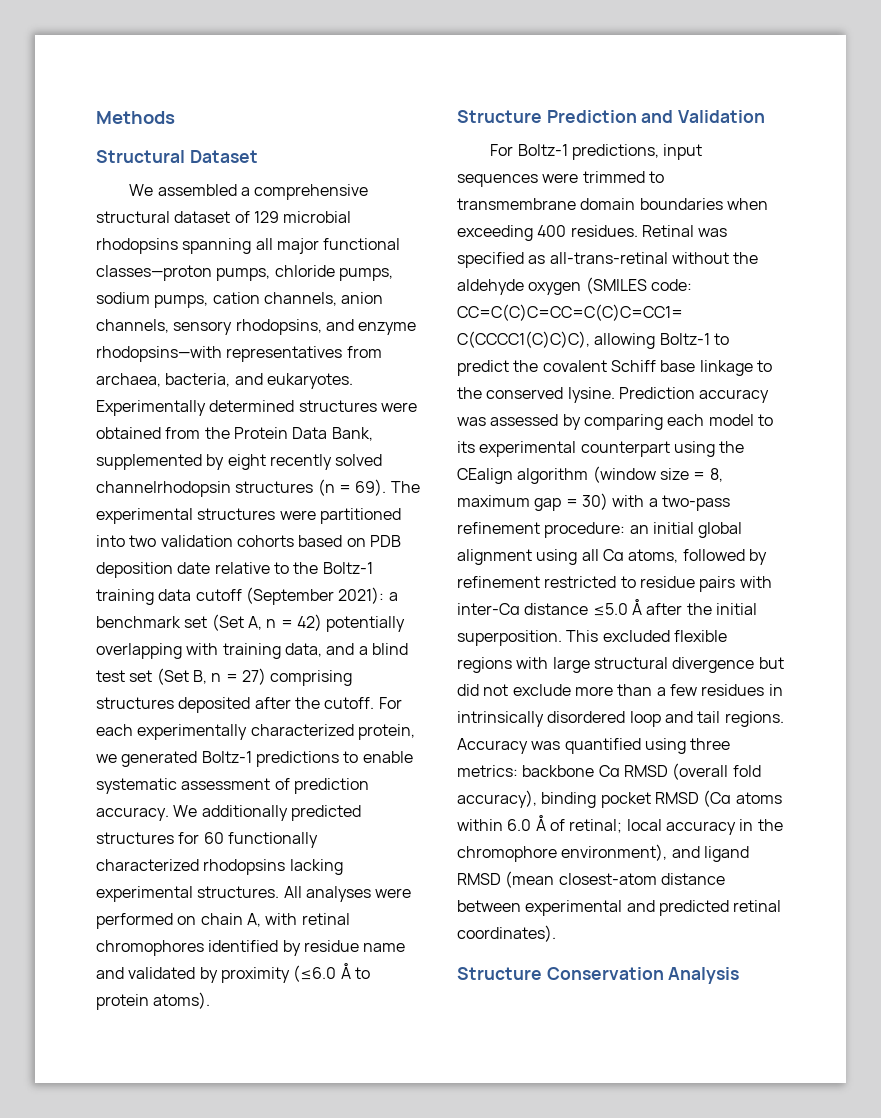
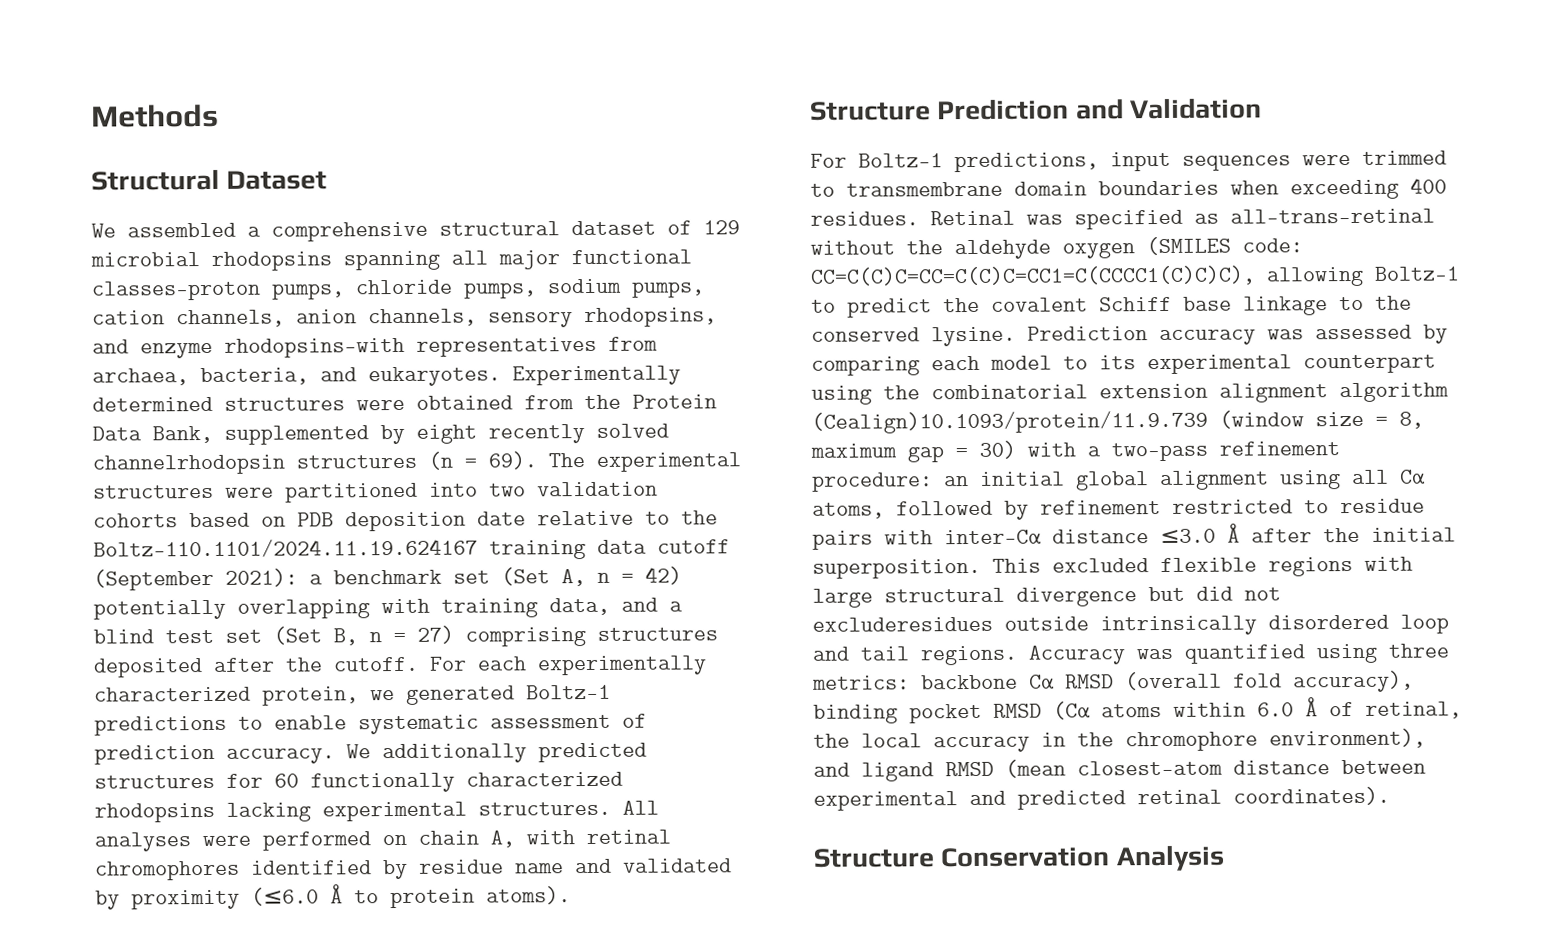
- The experimental structures were partitioned into two validation cohorts based on PDB deposition date relative to the Boltz-1 training data cutoff (September 2021): a benchmark set (Set A, n = 42) potentially overlapping with training data, and a blind test set (Set B, n = 27) comprising structures deposited after the cutoff.
+ The experimental structures were partitioned into two validation cohorts based on PDB deposition date relative to the Boltz-110.1101/2024.11.19.624167 training data cutoff (September 2021): a benchmark set (Set A, n = 42) potentially overlapping with training data, and a blind test set (Set B, n = 27) comprising structures deposited after the cutoff.
- Prediction accuracy was assessed by comparing each model to its experimental counterpart using the CEalign algorithm (window size = 8, maximum gap = 30) with a two-pass refinement procedure: an initial global alignment using all Cα atoms, followed by refinement restricted to residue pairs with inter-Cα distance ≤5.0 Å after the initial superposition.
+ Prediction accuracy was assessed by comparing each model to its experimental counterpart using the combinatorial extension alignment algorithm (Cealign)10.1093/protein/11.9.739 (window size = 8, maximum gap = 30) with a two-pass refinement procedure: an initial global alignment using all Cα atoms, followed by refinement restricted to residue pairs with inter-Cα distance ≤3.0 Å after the initial superposition.
- This excluded flexible regions with large structural divergence but did not exclude more than a few residues in intrinsically disordered loop and tail regions.
+ This excluded flexible regions with large structural divergence but did not excluderesidues outside intrinsically disordered loop and tail regions.
- Accuracy was quantified using three metrics: backbone Cα RMSD (overall fold accuracy), binding pocket RMSD (Cα atoms within 6.0 Å of retinal; local accuracy in the chromophore environment), and ligand RMSD (mean closest-atom distance between experimental and predicted retinal coordinates).
+ Accuracy was quantified using three metrics: backbone Cα RMSD (overall fold accuracy), binding pocket RMSD (Cα atoms within 6.0 Å of retinal, the local accuracy in the chromophore environment), and ligand RMSD (mean closest-atom distance between experimental and predicted retinal coordinates).

